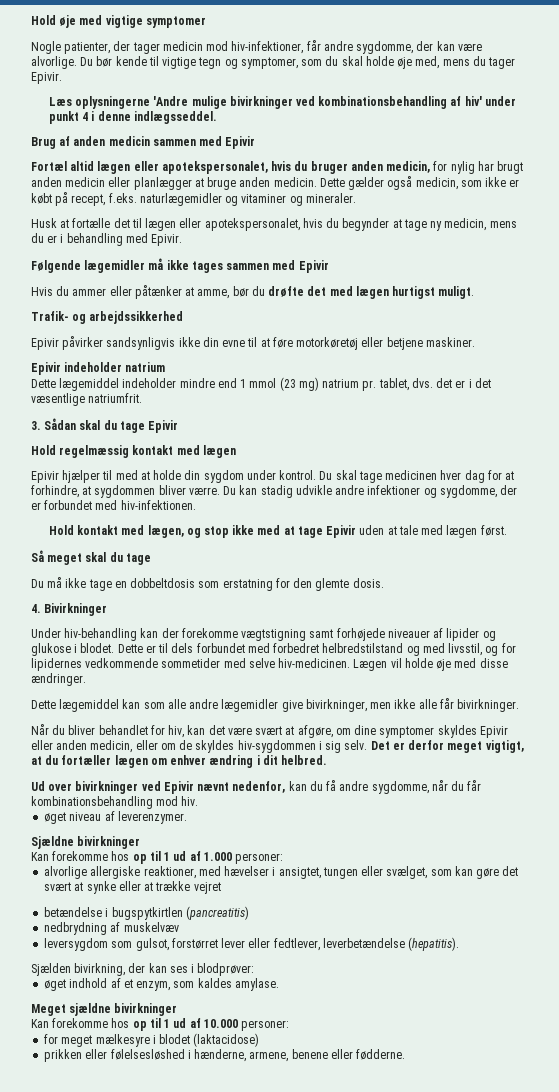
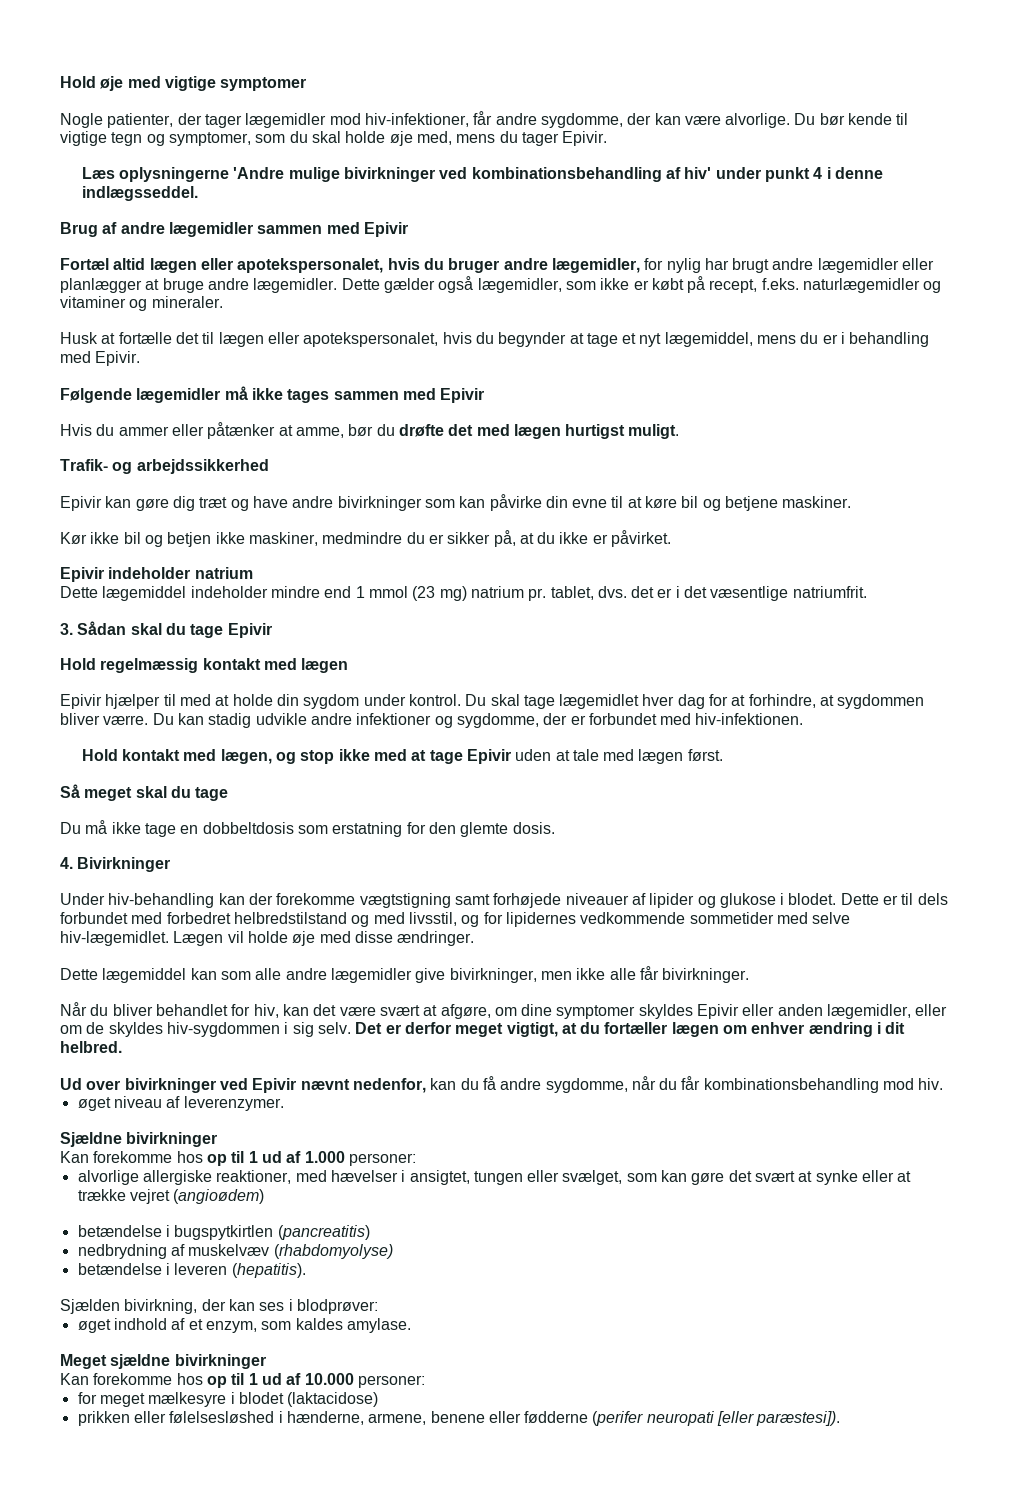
- Nogle patienter, der tager medicin mod hiv-infektioner, får andre sygdomme, der kan være alvorlige.
+ Nogle patienter, der tager lægemidler mod hiv-infektioner, får andre sygdomme, der kan være alvorlige.
- Brug af anden medicin sammen med Epivir
+ Brug af andre lægemidler sammen med Epivir
- Fortæl altid lægen eller apotekspersonalet, hvis du bruger anden medicin, for nylig har brugt anden medicin eller planlægger at bruge anden medicin.
+ Fortæl altid lægen eller apotekspersonalet, hvis du bruger andre lægemidler, for nylig har brugt andre lægemidler eller planlægger at bruge andre lægemidler.
- Dette gælder også medicin, som ikke er købt på recept, f.eks. naturlægemidler og vitaminer og mineraler.
+ Dette gælder også lægemidler, som ikke er købt på recept, f.eks. naturlægemidler og vitaminer og mineraler.
- Husk at fortælle det til lægen eller apotekspersonalet, hvis du begynder at tage ny medicin, mens du er i behandling med Epivir.
+ Husk at fortælle det til lægen eller apotekspersonalet, hvis du begynder at tage et nyt lægemiddel, mens du er i behandling med Epivir.
- Epivir påvirker sandsynligvis ikke din evne til at føre motorkøretøj eller betjene maskiner.
+ Epivir kan gøre dig træt og have andre bivirkninger som kan påvirke din evne til at køre bil og betjene maskiner.
+ Kør ikke bil og betjen ikke maskiner, medmindre du er sikker på, at du ikke er påvirket.
- Du skal tage medicinen hver dag for at forhindre, at sygdommen bliver værre.
+ Du skal tage lægemidlet hver dag for at forhindre, at sygdommen bliver værre.
- Dette er til dels forbundet med forbedret helbredstilstand og med livsstil, og for lipidernes vedkommende sommetider med selve hiv-medicinen.
+ Dette er til dels forbundet med forbedret helbredstilstand og med livsstil, og for lipidernes vedkommende sommetider med selve hiv-lægemidlet.
- Når du bliver behandlet for hiv, kan det være svært at afgøre, om dine symptomer skyldes Epivir eller anden medicin, eller om de skyldes hiv-sygdommen i sig selv.
+ Når du bliver behandlet for hiv, kan det være svært at afgøre, om dine symptomer skyldes Epivir eller anden lægemidler, eller om de skyldes hiv-sygdommen i sig selv.
- alvorlige allergiske reaktioner, med hævelser i ansigtet, tungen eller svælget, som kan gøre det svært at synke eller at trække vejret
+ alvorlige allergiske reaktioner, med hævelser i ansigtet, tungen eller svælget, som kan gøre det svært at synke eller at trække vejret (angioødem)
- nedbrydning af muskelvæv
- leversygdom som gulsot, forstørret lever eller fedtlever, leverbetændelse (hepatitis).
+ nedbrydning af muskelvæv (rhabdomyolyse)
+ betændelse i leveren (hepatitis).
- prikken eller følelsesløshed i hænderne, armene, benene eller fødderne.
+ prikken eller følelsesløshed i hænderne, armene, benene eller fødderne (perifer neuropati [eller paræstesi]).

